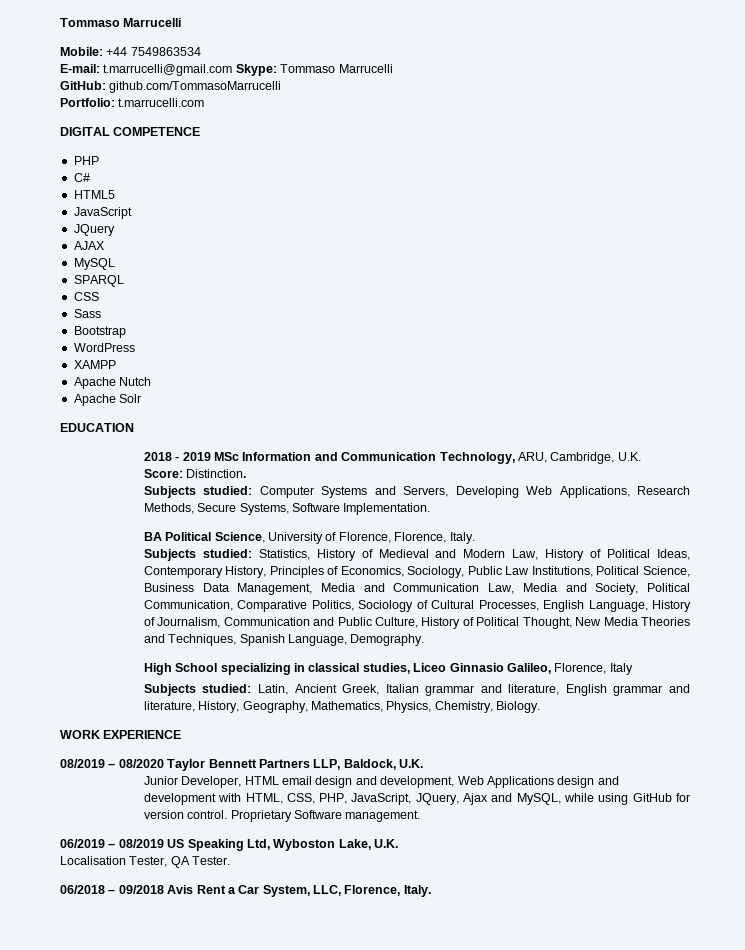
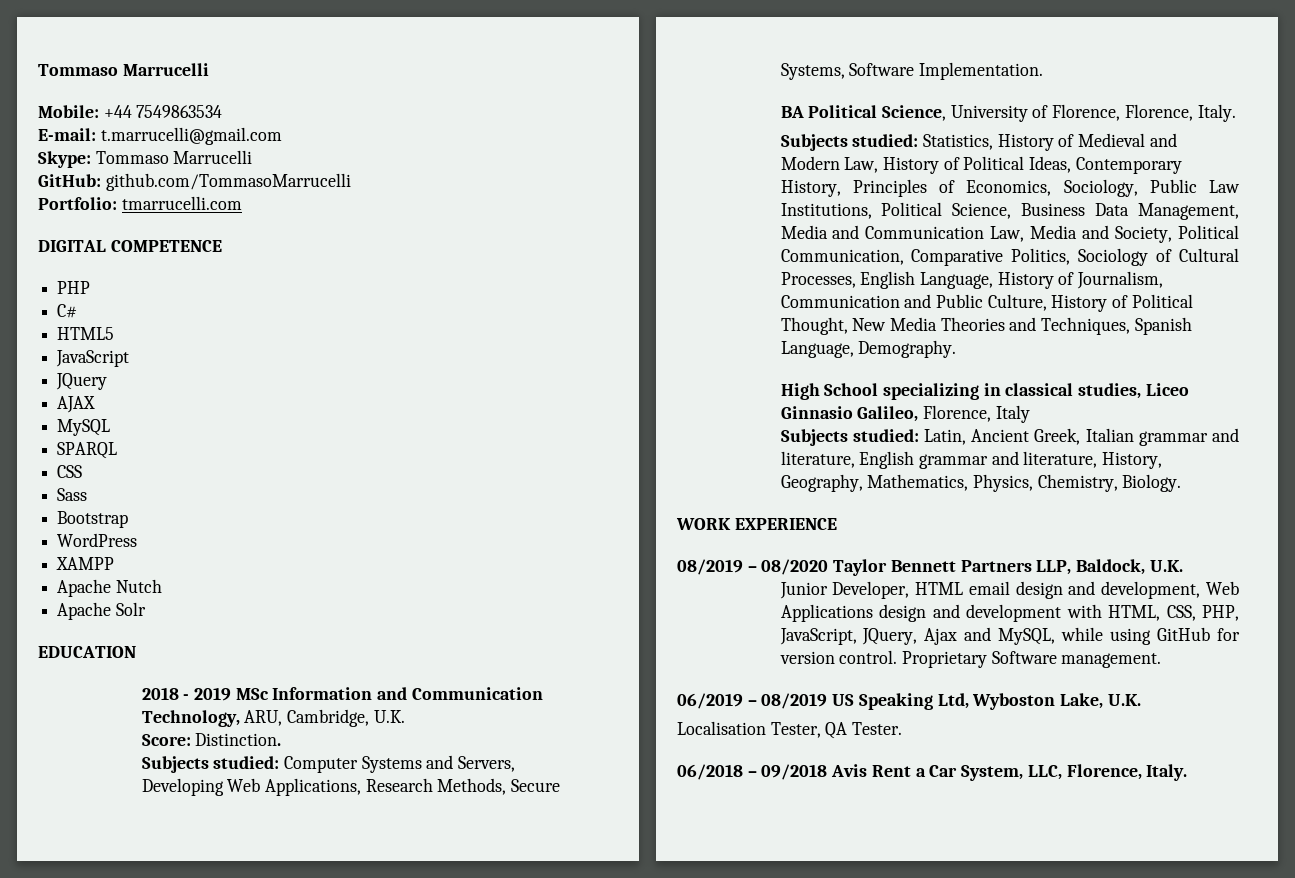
- E-mail: t.marrucelli@gmail.com Skype: Tommaso Marrucelli
+ E-mail: t.marrucelli@gmail.com
+ Skype: Tommaso Marrucelli
- Portfolio: t.marrucelli.com
+ Portfolio: tmarrucelli.com

